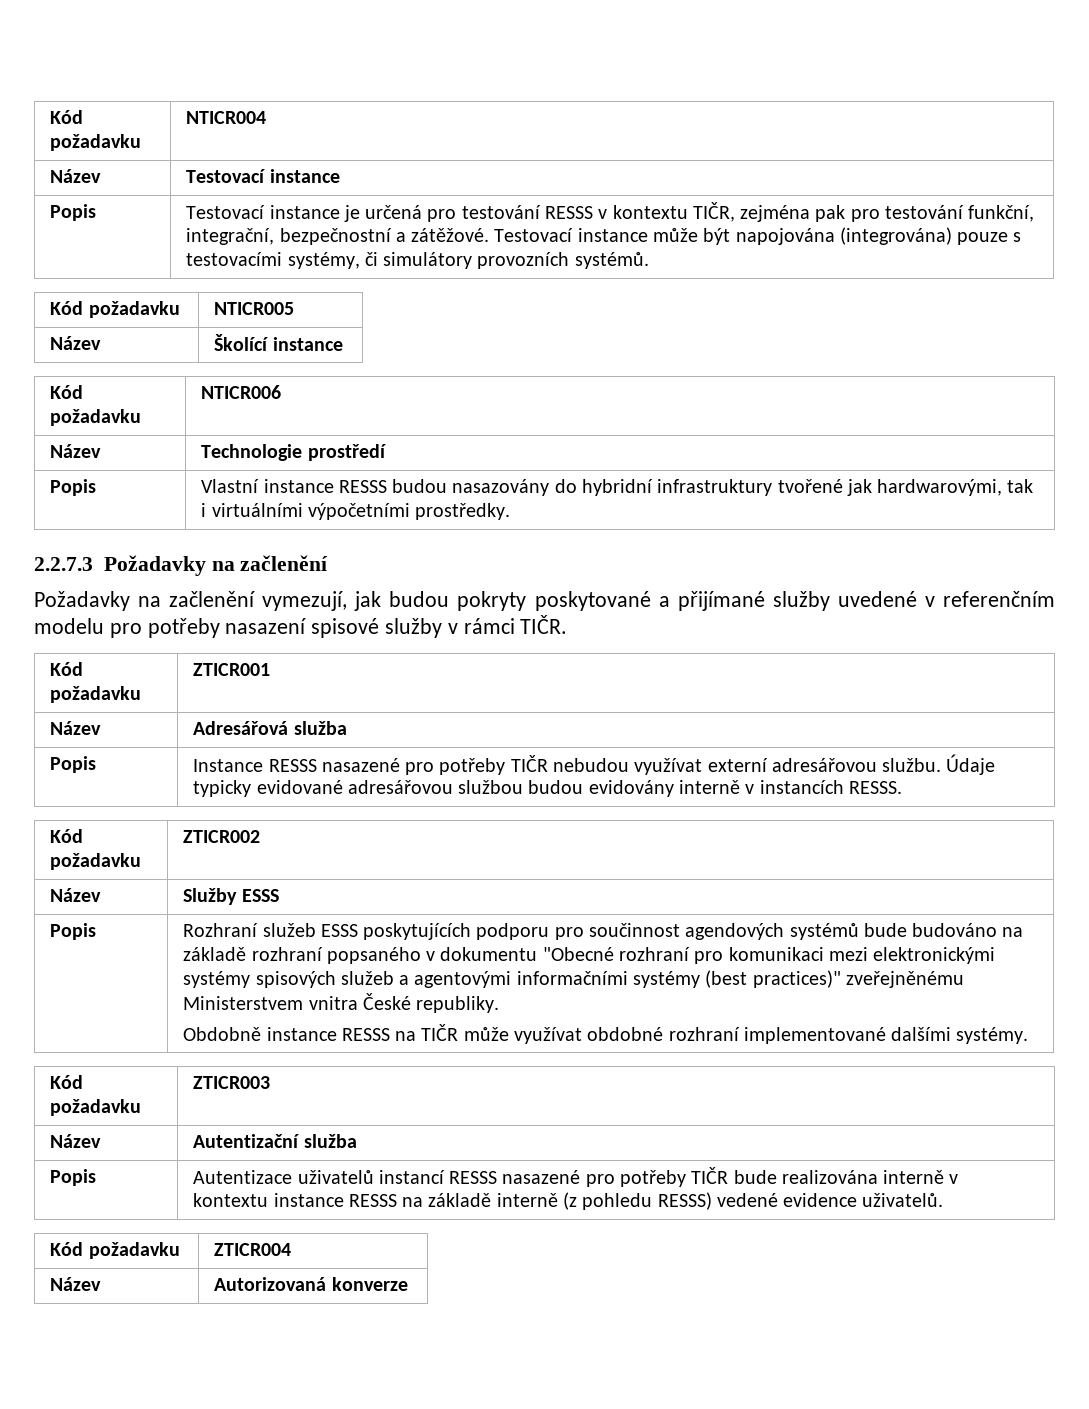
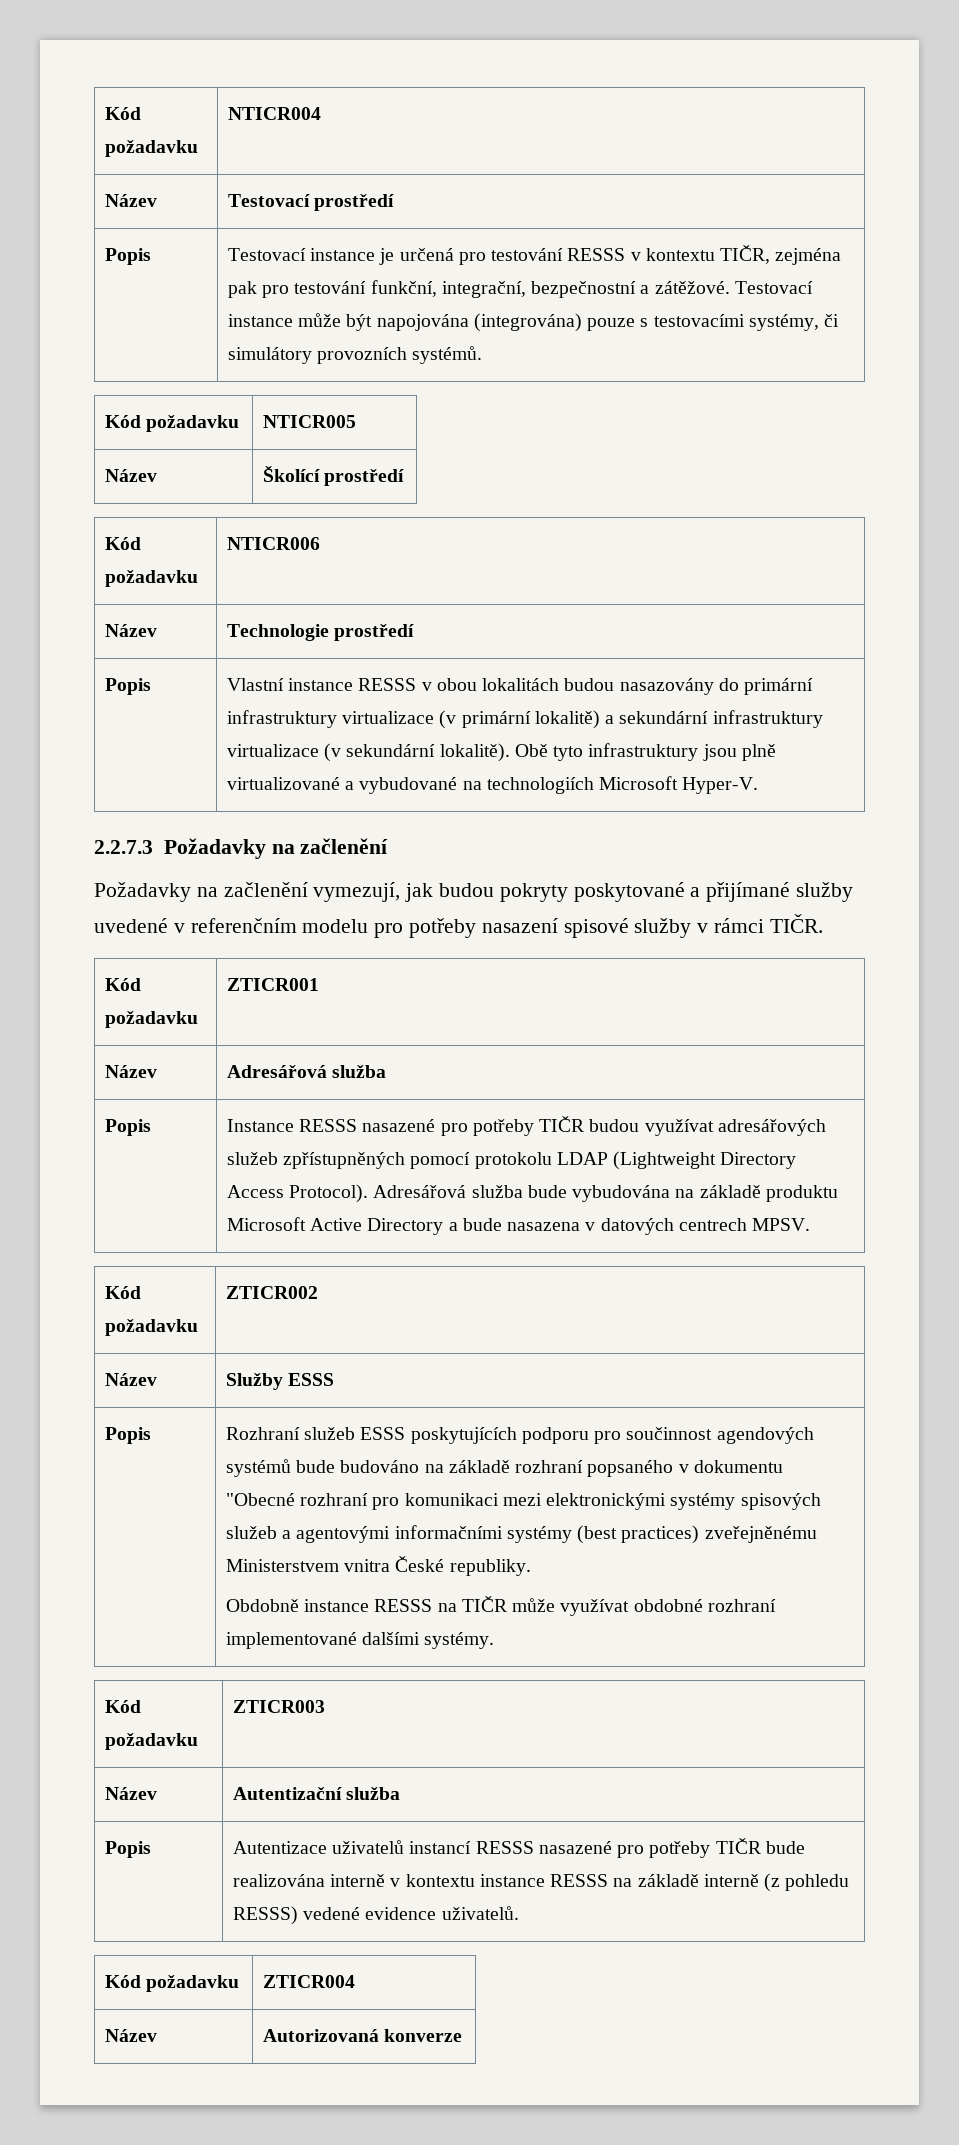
- Název | Testovací instance
+ Název | Testovací prostředí
- Název | Školící instance
+ Název | Školící prostředí
- Popis | Vlastní instance RESSS budou nasazovány do hybridní infrastruktury tvořené jak hardwarovými, tak i virtuálními výpočetními prostředky.
+ Popis | Vlastní instance RESSS v obou lokalitách budou nasazovány do primární infrastruktury virtualizace (v primární lokalitě) a sekundární infrastruktury virtualizace (v sekundární lokalitě). Obě tyto infrastruktury jsou plně virtualizované a vybudované na technologiích Microsoft Hyper-V.
- Popis | Instance RESSS nasazené pro potřeby TIČR nebudou využívat externí adresářovou službu. Údaje typicky evidované adresářovou službou budou evidovány interně v instancích RESSS.
+ Popis | Instance RESSS nasazené pro potřeby TIČR budou využívat adresářových služeb zpřístupněných pomocí protokolu LDAP (Lightweight Directory Access Protocol). Adresářová služba bude vybudována na základě produktu Microsoft Active Directory a bude nasazena v datových centrech MPSV.
- Rozhraní služeb ESSS poskytujících podporu pro součinnost agendových systémů bude budováno na základě rozhraní popsaného v dokumentu "Obecné rozhraní pro komunikaci mezi elektronickými systémy spisových služeb a agentovými informačními systémy (best practices)" zveřejněnému Ministerstvem vnitra České republiky.
+ Rozhraní služeb ESSS poskytujících podporu pro součinnost agendových systémů bude budováno na základě rozhraní popsaného v dokumentu "Obecné rozhraní pro komunikaci mezi elektronickými systémy spisových služeb a agentovými informačními systémy (best practices) zveřejněnému Ministerstvem vnitra České republiky.

